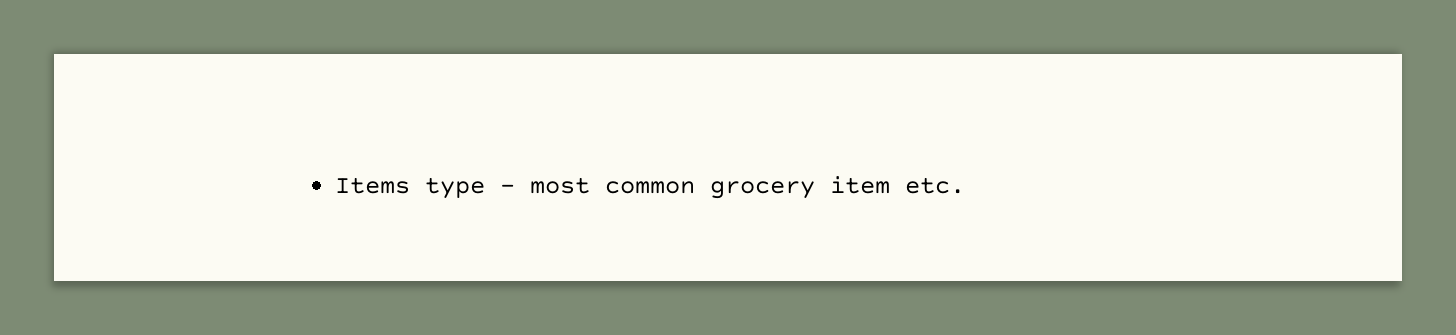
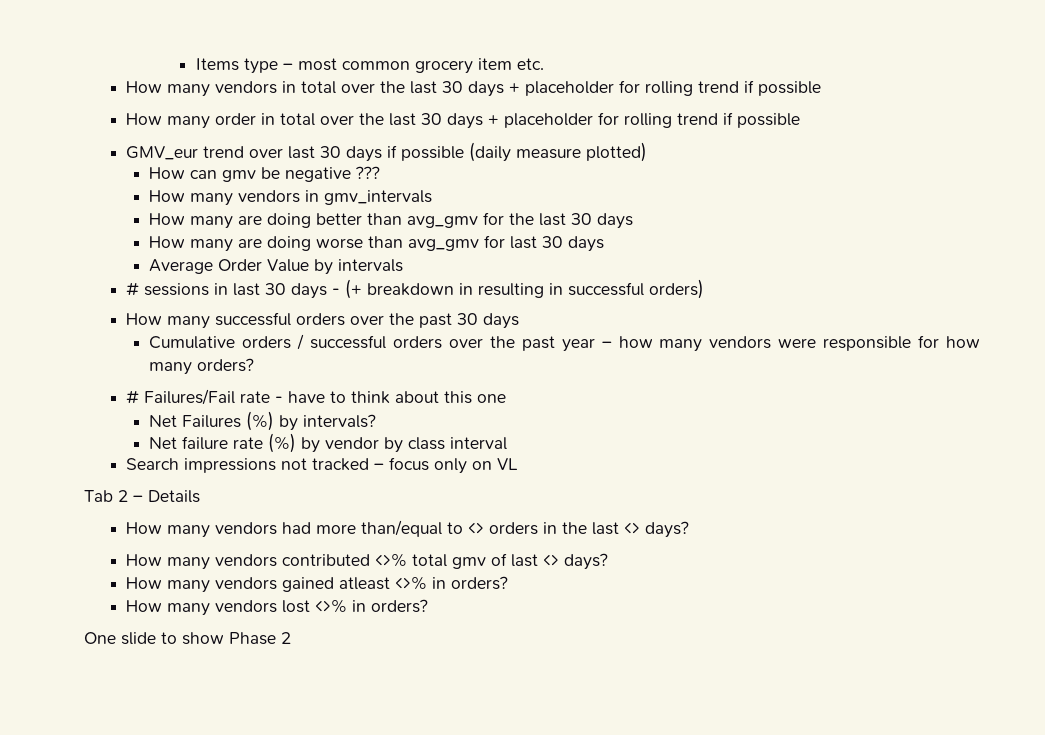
+ How many vendors in total over the last 30 days + placeholder for rolling trend if possible
+ How many order in total over the last 30 days + placeholder for rolling trend if possible
+ GMV_eur trend over last 30 days if possible (daily measure plotted)
+ How can gmv be negative ???
+ How many vendors in gmv_intervals
+ How many are doing better than avg_gmv for the last 30 days
+ How many are doing worse than avg_gmv for last 30 days
+ Average Order Value by intervals
+ # sessions in last 30 days - (+ breakdown in resulting in successful orders)
+ How many successful orders over the past 30 days
+ Cumulative orders / successful orders over the past year – how many vendors were responsible for how many orders?
+ # Failures/Fail rate - have to think about this one
+ Net Failures (%) by intervals?
+ Net failure rate (%) by vendor by class interval
+ Search impressions not tracked – focus only on VL
+ Tab 2 – Details
+ How many vendors had more than/equal to <> orders in the last <> days?
+ How many vendors contributed <>% total gmv of last <> days?
+ How many vendors gained atleast <>% in orders?
+ How many vendors lost <>% in orders?
+ One slide to show Phase 2

